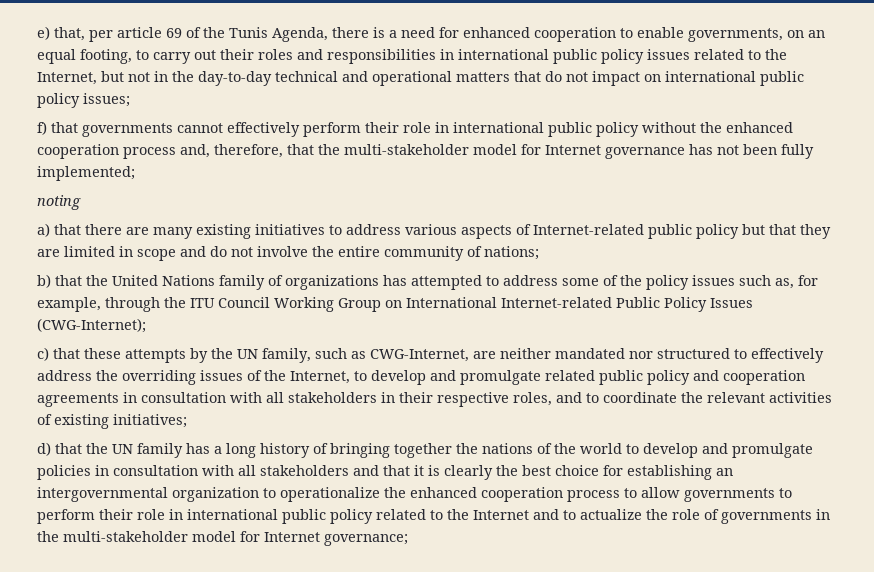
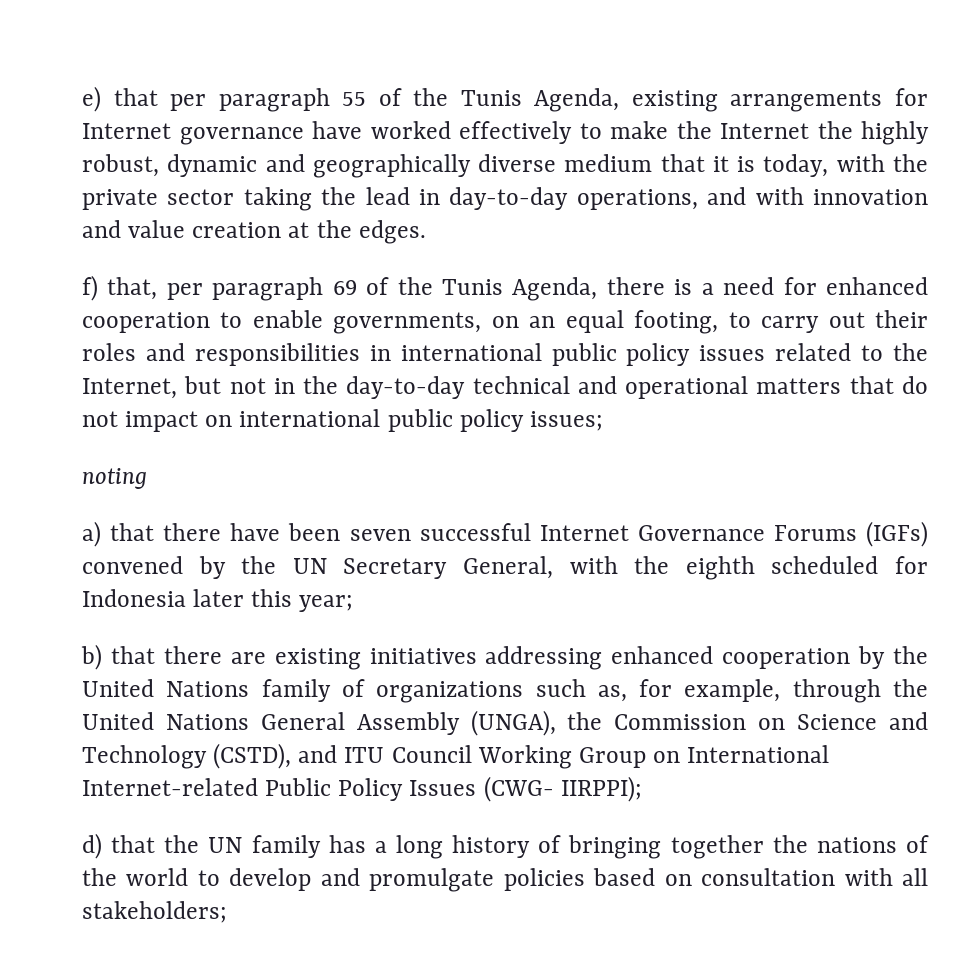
- e) that, per article 69 of the Tunis Agenda, there is a need for enhanced cooperation to enable governments, on an equal footing, to carry out their roles and responsibilities in international public policy issues related to the Internet, but not in the day-to-day technical and operational matters that do not impact on international public policy issues;
+ e) that per paragraph 55 of the Tunis Agenda, existing arrangements for Internet governance have worked effectively to make the Internet the highly robust, dynamic and geographically diverse medium that it is today, with the private sector taking the lead in day-to-day operations, and with innovation and value creation at the edges.
+ f) that, per paragraph 69 of the Tunis Agenda, there is a need for enhanced cooperation to enable governments, on an equal footing, to carry out their roles and responsibilities in international public policy issues related to the Internet, but not in the day-to-day technical and operational matters that do not impact on international public policy issues;
- f) that governments cannot effectively perform their role in international public policy without the enhanced cooperation process and, therefore, that the multi-stakeholder model for Internet governance has not been fully implemented;
  noting
- a) that there are many existing initiatives to address various aspects of Internet-related public policy but that they are limited in scope and do not involve the entire community of nations;
- b) that the United Nations family of organizations has attempted to address some of the policy issues such as, for example, through the ITU Council Working Group on International Internet-related Public Policy Issues (CWG-Internet);
- c) that these attempts by the UN family, such as CWG-Internet, are neither mandated nor structured to effectively address the overriding issues of the Internet, to develop and promulgate related public policy and cooperation agreements in consultation with all stakeholders in their respective roles, and to coordinate the relevant activities of existing initiatives;
+ a) that there have been seven successful Internet Governance Forums (IGFs) convened by the UN Secretary General, with the eighth scheduled for Indonesia later this year;
+ b) that there are existing initiatives addressing enhanced cooperation by the United Nations family of organizations such as, for example, through the United Nations General Assembly (UNGA), the Commission on Science and Technology (CSTD), and ITU Council Working Group on International Internet-related Public Policy Issues (CWG- IIRPPI);
- d) that the UN family has a long history of bringing together the nations of the world to develop and promulgate policies in consultation with all stakeholders and that it is clearly the best choice for establishing an intergovernmental organization to operationalize the enhanced cooperation process to allow governments to perform their role in international public policy related to the Internet and to actualize the role of governments in the multi-stakeholder model for Internet governance;
+ d) that the UN family has a long history of bringing together the nations of the world to develop and promulgate policies based on consultation with all stakeholders;

